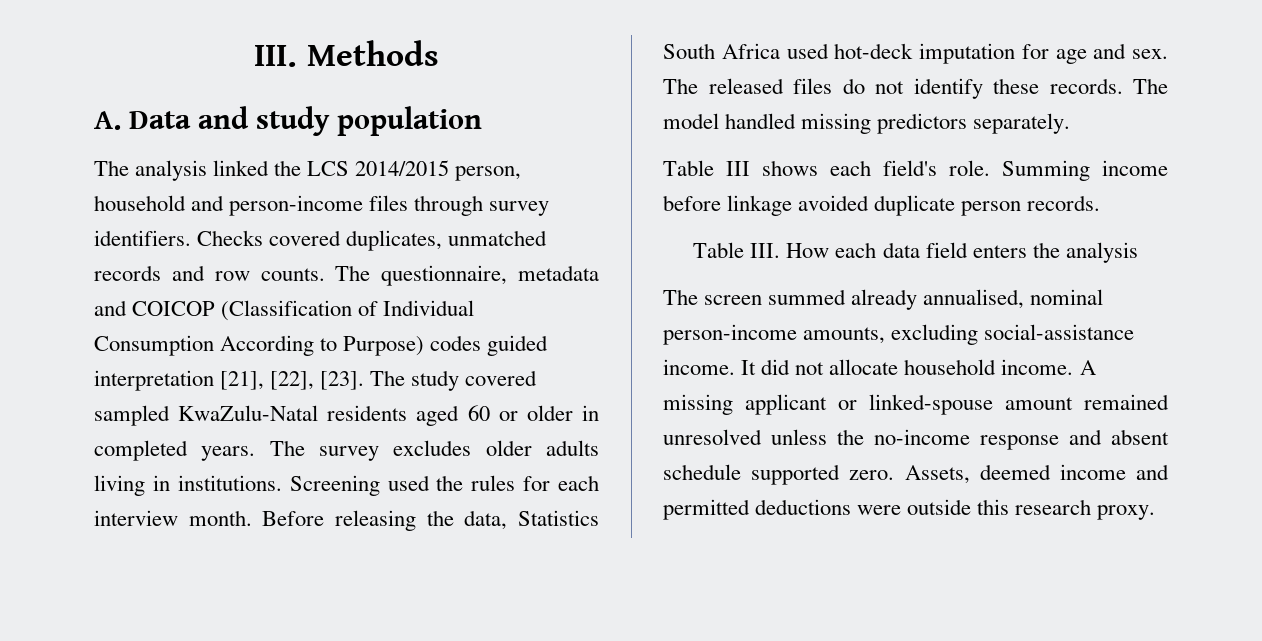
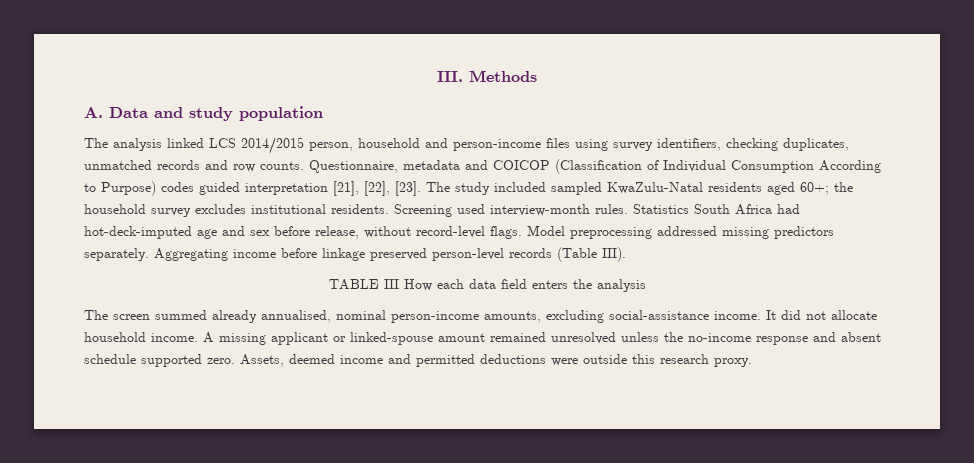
- The analysis linked the LCS 2014/2015 person, household and person-income files through survey identifiers. Checks covered duplicates, unmatched records and row counts.
+ The analysis linked LCS 2014/2015 person, household and person-income files using survey identifiers, checking duplicates, unmatched records and row counts.
- The questionnaire, metadata and COICOP (Classification of Individual Consumption According to Purpose) codes guided interpretation [21], [22], [23].
+ Questionnaire, metadata and COICOP (Classification of Individual Consumption According to Purpose) codes guided interpretation [21], [22], [23].
- The study covered sampled KwaZulu-Natal residents aged 60 or older in completed years. The survey excludes older adults living in institutions. Screening used the rules for each interview month. Before releasing the data, Statistics South Africa used hot-deck imputation for age and sex. The released files do not identify these records. The model handled missing predictors separately.
- Table III shows each field's role. Summing income before linkage avoided duplicate person records.
- Table III. How each data field enters the analysis
+ The study included sampled KwaZulu-Natal residents aged 60+; the household survey excludes institutional residents. Screening used interview-month rules. Statistics South Africa had hot-deck-imputed age and sex before release, without record-level flags. Model preprocessing addressed missing predictors separately. Aggregating income before linkage preserved person-level records (Table III).
+ TABLE III How each data field enters the analysis

